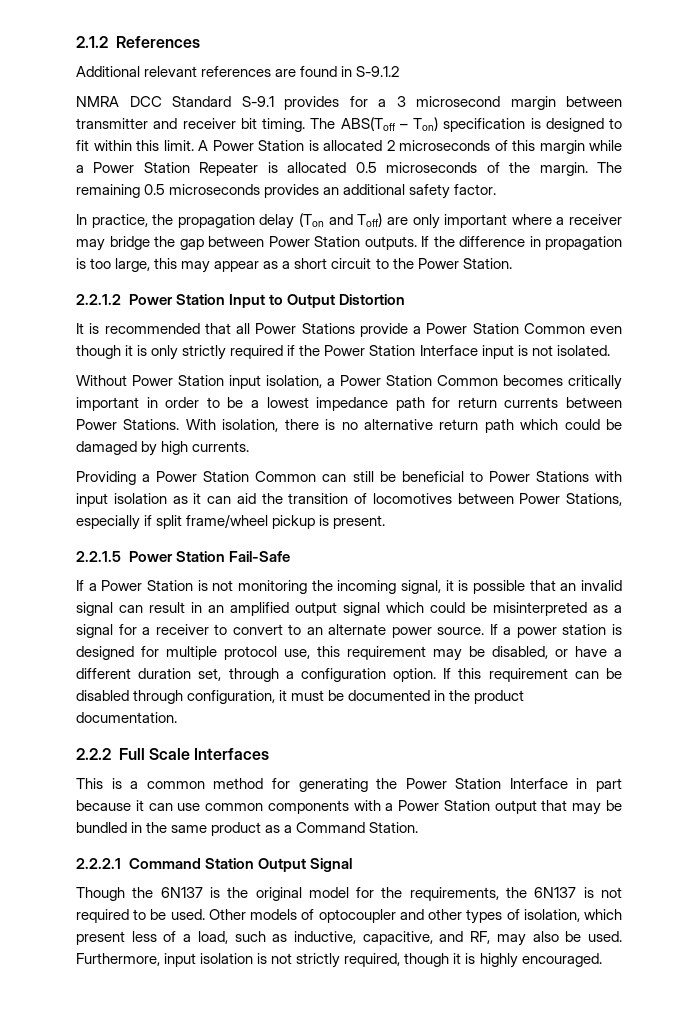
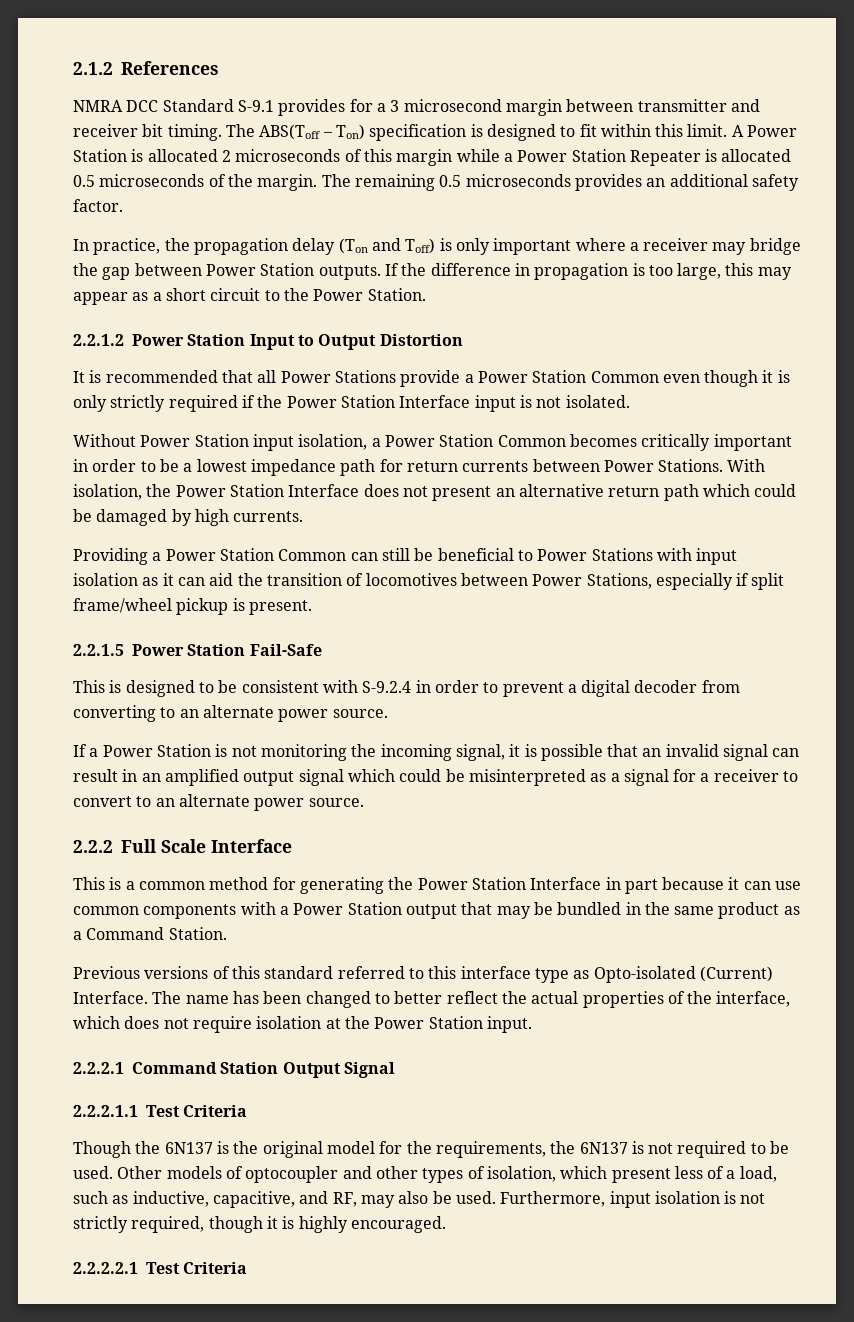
- Additional relevant references are found in S-9.1.2
- In practice, the propagation delay (Ton and Toff) are only important where a receiver may bridge the gap between Power Station outputs.
+ In practice, the propagation delay (Ton and Toff) is only important where a receiver may bridge the gap between Power Station outputs.
- With isolation, there is no alternative return path which could be damaged by high currents.
+ With isolation, the Power Station Interface does not present an alternative return path which could be damaged by high currents.
+ This is designed to be consistent with S-9.2.4 in order to prevent a digital decoder from converting to an alternate power source.
- If a power station is designed for multiple protocol use, this requirement may be disabled, or have a different duration set, through a configuration option. If this requirement can be disabled through configuration, it must be documented in the product documentation.
- 2.2.2 Full Scale Interfaces
+ 2.2.2 Full Scale Interface
+ Previous versions of this standard referred to this interface type as Opto-isolated (Current) Interface. The name has been changed to better reflect the actual properties of the interface, which does not require isolation at the Power Station input.
+ 2.2.2.1.1 Test Criteria
+ 2.2.2.2.1 Test Criteria

